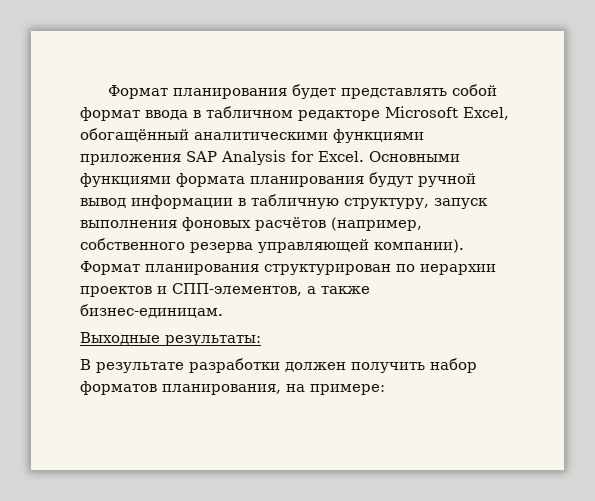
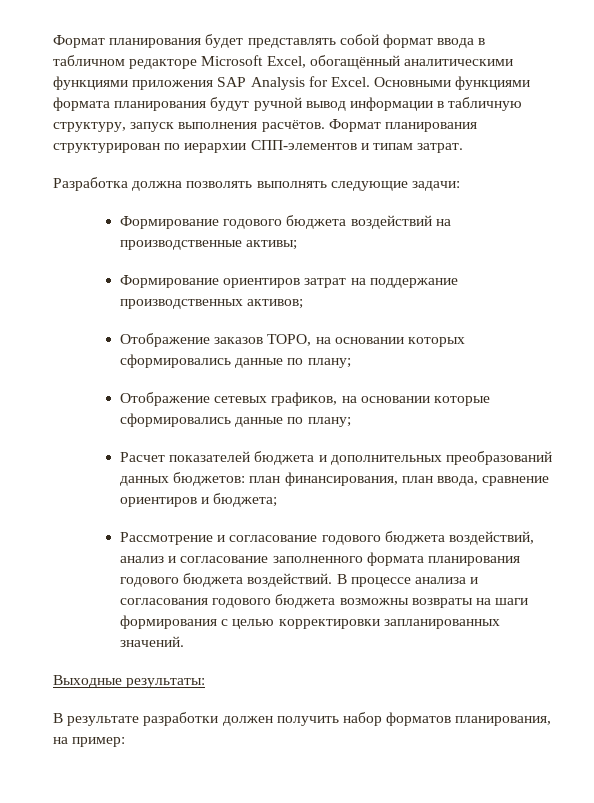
- Основными функциями формата планирования будут ручной вывод информации в табличную структуру, запуск выполнения фоновых расчётов (например, собственного резерва управляющей компании).
+ Основными функциями формата планирования будут ручной вывод информации в табличную структуру, запуск выполнения расчётов.
- Формат планирования структурирован по иерархии проектов и СПП-элементов, а также бизнес-единицам.
+ Формат планирования структурирован по иерархии СПП-элементов и типам затрат.
+ Разработка должна позволять выполнять следующие задачи:
+ Формирование годового бюджета воздействий на производственные активы;
+ Формирование ориентиров затрат на поддержание производственных активов;
+ Отображение заказов ТОРО, на основании которых сформировались данные по плану;
+ Отображение сетевых графиков, на основании которые сформировались данные по плану;
+ Расчет показателей бюджета и дополнительных преобразований данных бюджетов: план финансирования, план ввода, сравнение ориентиров и бюджета;
+ Рассмотрение и согласование годового бюджета воздействий, анализ и согласование заполненного формата планирования годового бюджета воздействий. В процессе анализа и согласования годового бюджета возможны возвраты на шаги формирования с целью корректировки запланированных значений.
- В результате разработки должен получить набор форматов планирования, на примере:
+ В результате разработки должен получить набор форматов планирования, на пример:

